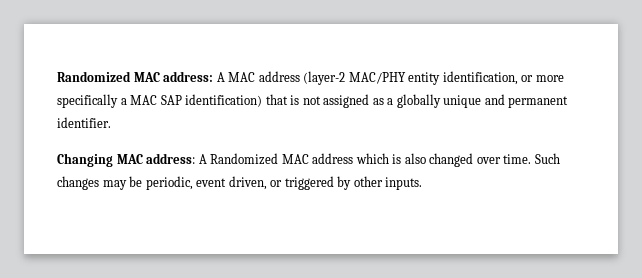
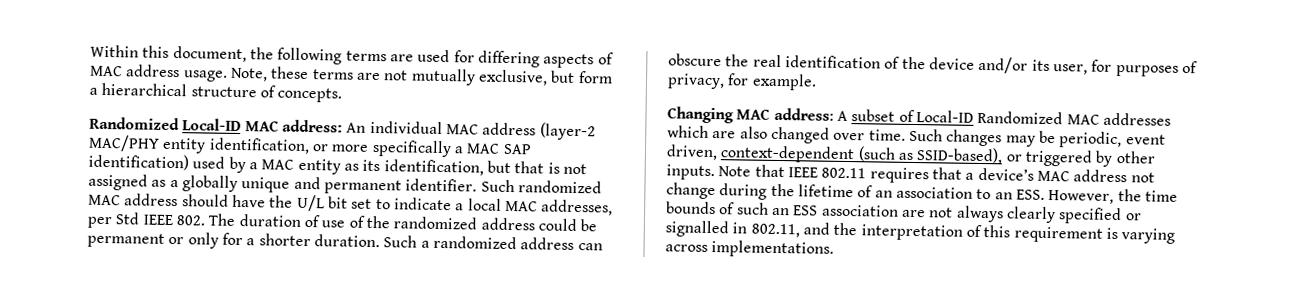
- Randomized MAC address: A MAC address (layer-2 MAC/PHY entity identification, or more specifically a MAC SAP identification) that is not assigned as a globally unique and permanent identifier.
- Changing MAC address: A Randomized MAC address which is also changed over time.
+ Within this document, the following terms are used for differing aspects of MAC address usage. Note, these terms are not mutually exclusive, but form a hierarchical structure of concepts.
+ Randomized Local-ID MAC address: An individual MAC address (layer-2 MAC/PHY entity identification, or more specifically a MAC SAP identification) used by a MAC entity as its identification, but that is not assigned as a globally unique and permanent identifier. Such randomized MAC address should have the U/L bit set to indicate a local MAC addresses, per Std IEEE 802. The duration of use of the randomized address could be permanent or only for a shorter duration. Such a randomized address can obscure the real identification of the device and/or its user, for purposes of privacy, for example.
+ Changing MAC address: A subset of Local-ID Randomized MAC addresses which are also changed over time.
- Such changes may be periodic, event driven, or triggered by other inputs.
+ Such changes may be periodic, event driven, context-dependent (such as SSID-based), or triggered by other inputs.
+ Note that IEEE 802.11 requires that a device’s MAC address not change during the lifetime of an association to an ESS. However, the time bounds of such an ESS association are not always clearly specified or signalled in 802.11, and the interpretation of this requirement is varying across implementations.

